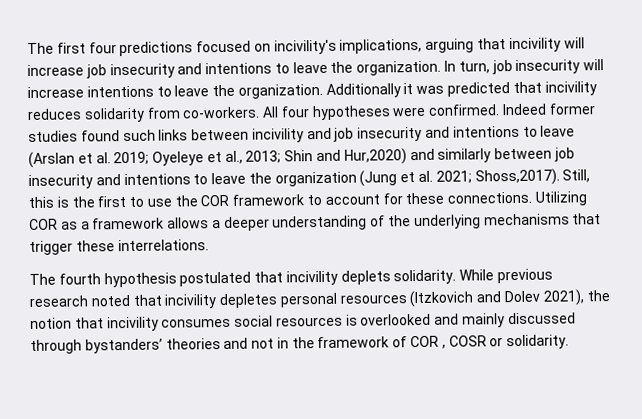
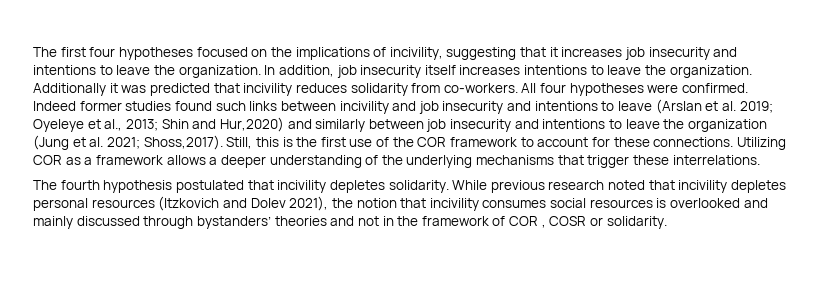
- The first four predictions focused on incivility's implications, arguing that incivility will increase job insecurity and intentions to leave the organization.
+ The first four hypotheses focused on the implications of incivility, suggesting that it increases job insecurity and intentions to leave the organization.
- In turn, job insecurity will increase intentions to leave the organization.
+ In addition, job insecurity itself increases intentions to leave the organization.
- Still, this is the first to use the COR framework to account for these connections.
+ Still, this is the first use of the COR framework to account for these connections.
- The fourth hypothesis postulated that incivility deplets solidarity.
+ The fourth hypothesis postulated that incivility depletes solidarity.

